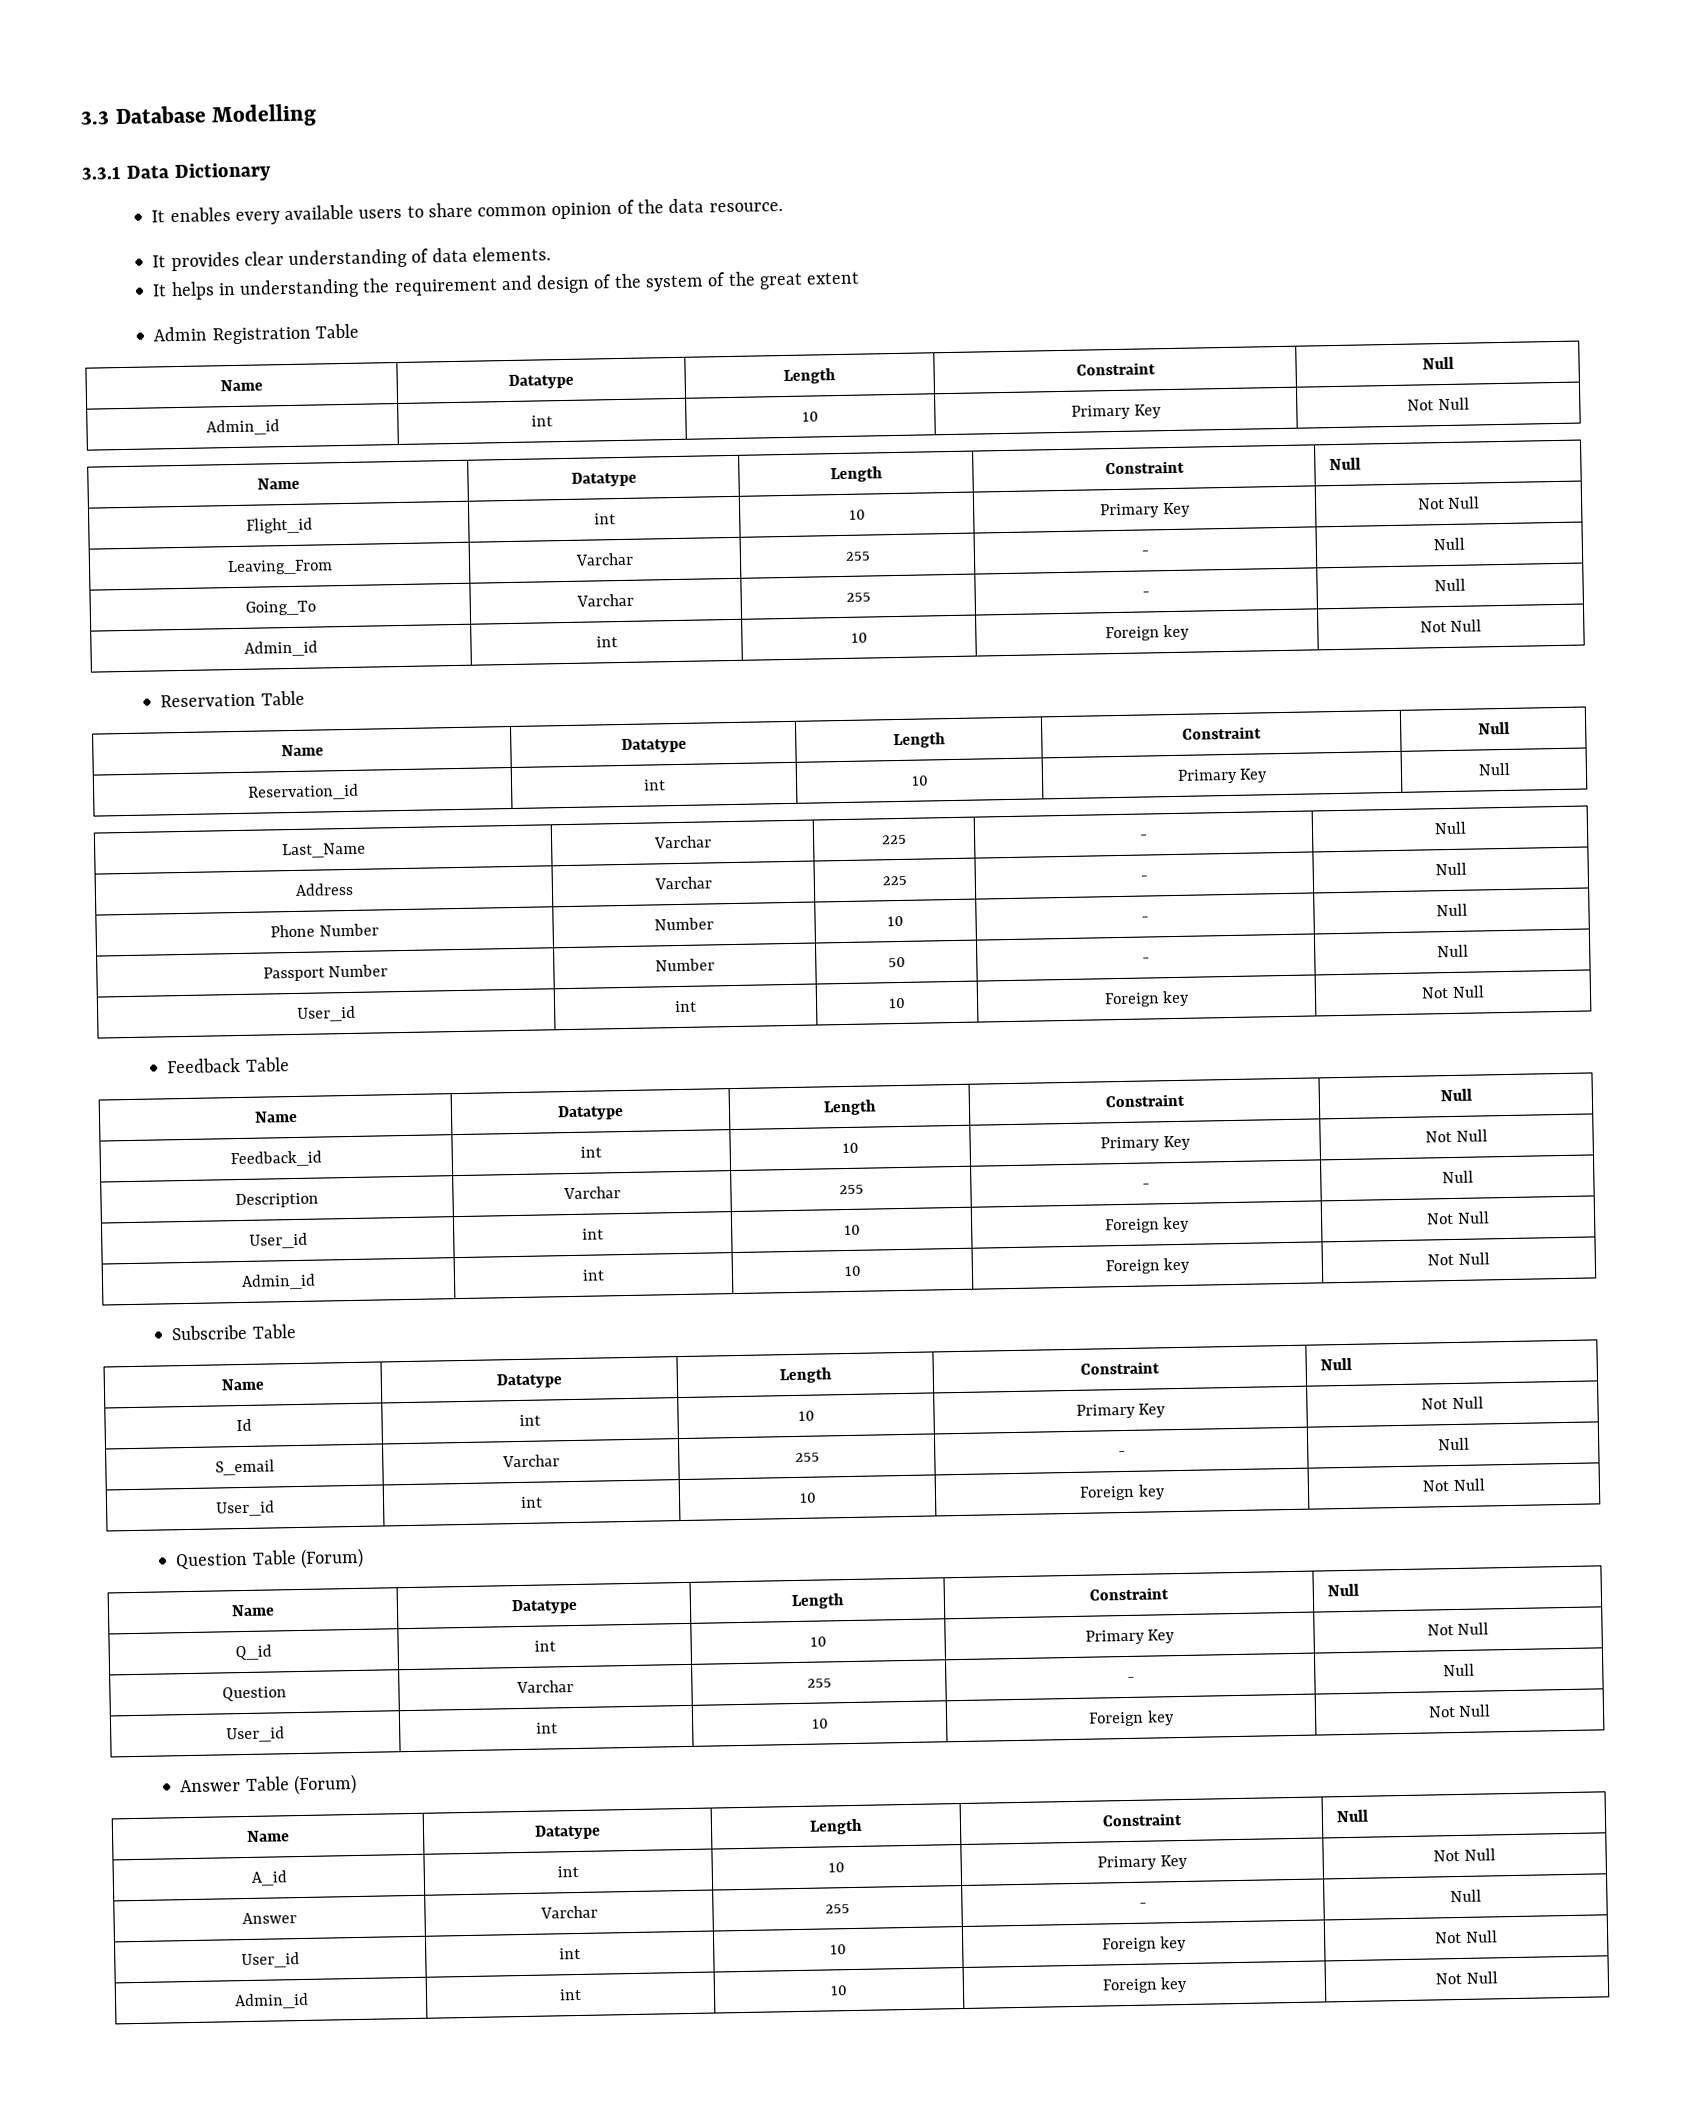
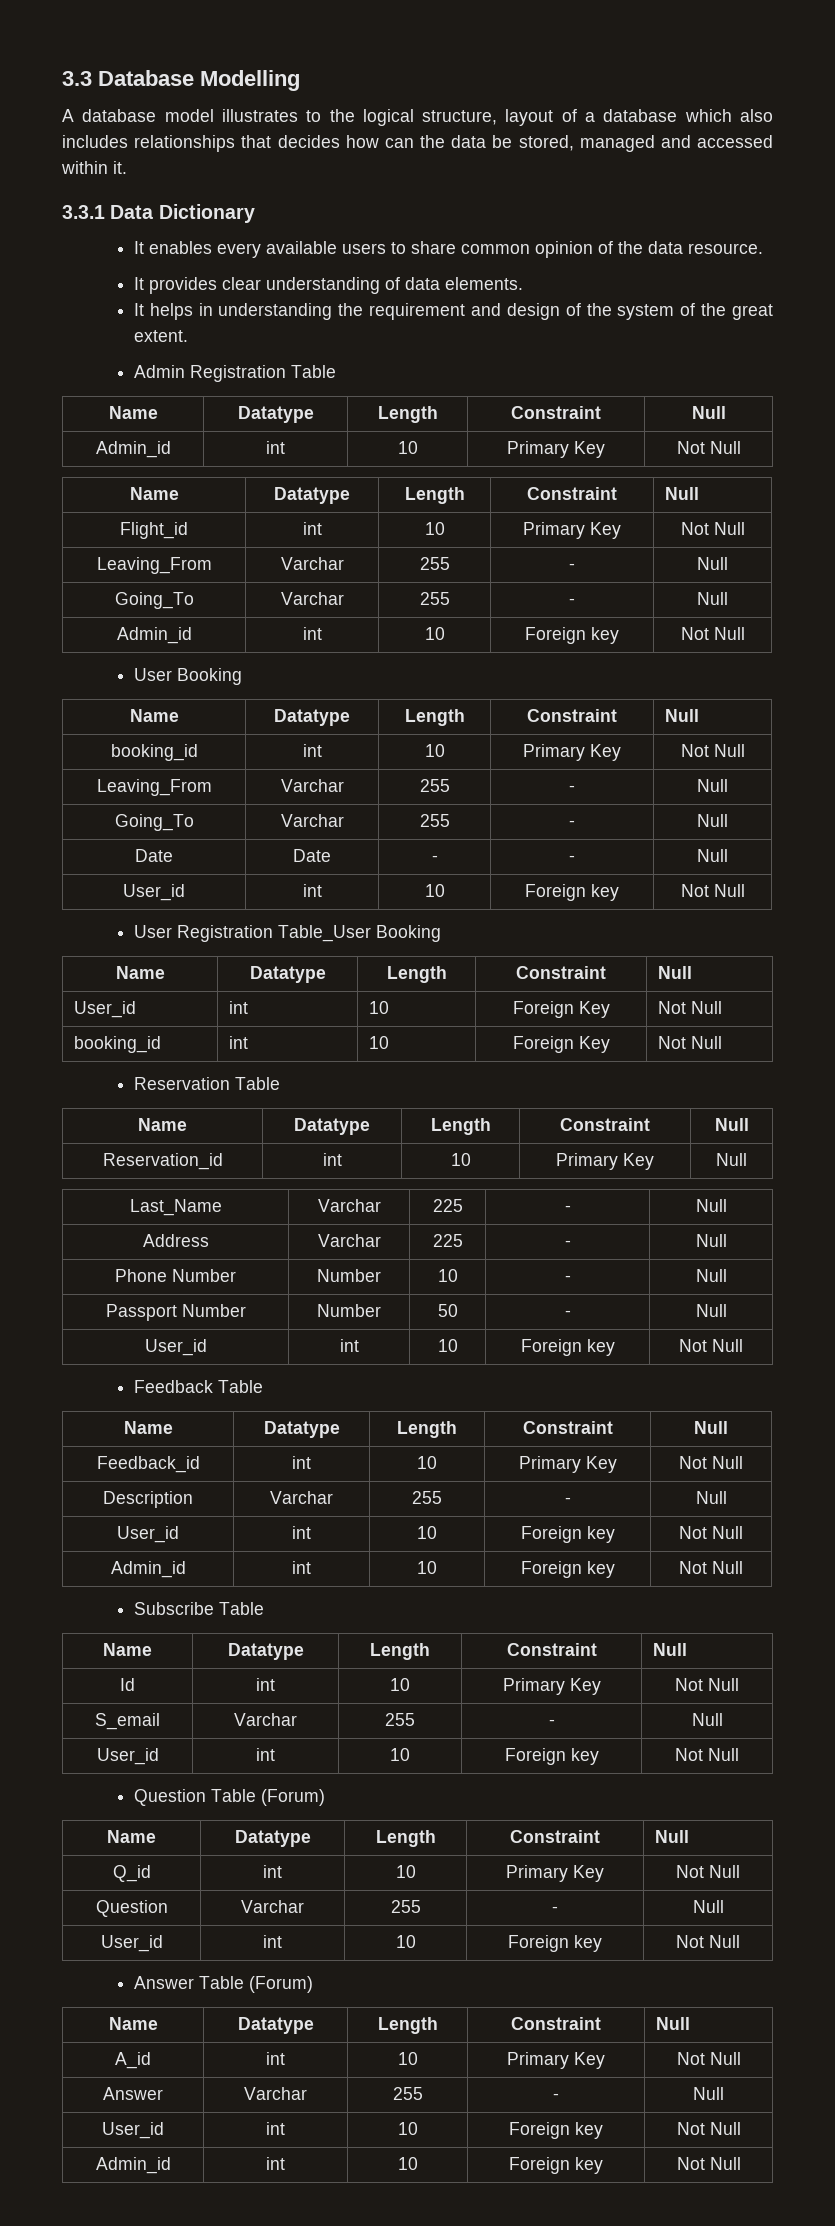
+ A database model illustrates to the logical structure, layout of a database which also includes relationships that decides how can the data be stored, managed and accessed within it.
- It helps in understanding the requirement and design of the system of the great extent
+ It helps in understanding the requirement and design of the system of the great extent.
+ User Booking
+ Name | Datatype | Length | Constraint | Null
+ booking_id | int | 10 | Primary Key | Not Null
+ Leaving_From | Varchar | 255 | - | Null
+ Going_To | Varchar | 255 | - | Null
+ Date | Date | - | - | Null
+ User_id | int | 10 | Foreign key | Not Null
+ User Registration Table_User Booking
+ Name | Datatype | Length | Constraint | Null
+ User_id | int | 10 | Foreign Key | Not Null
+ booking_id | int | 10 | Foreign Key | Not Null

